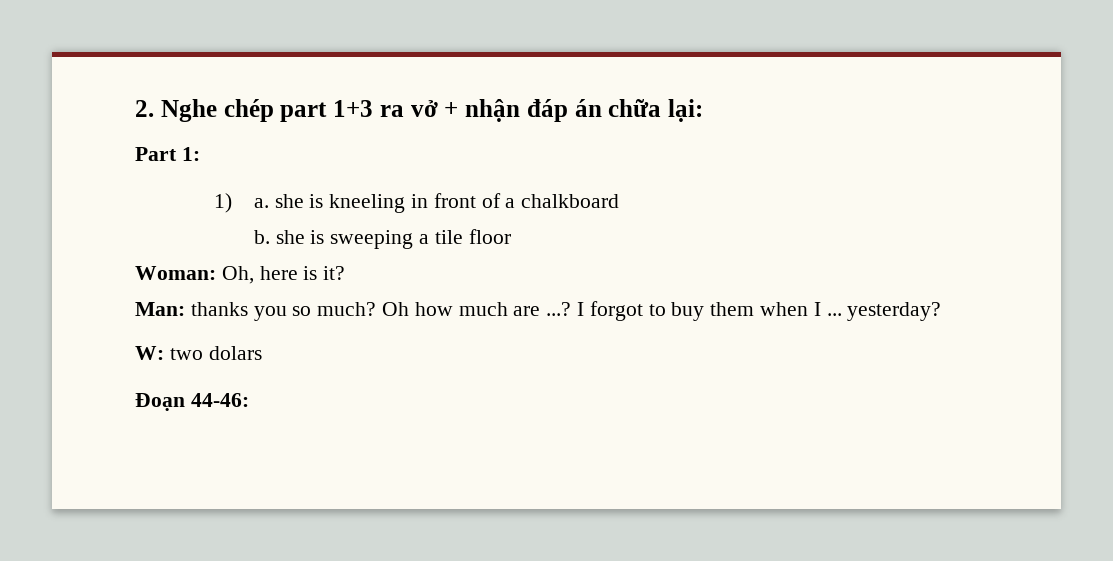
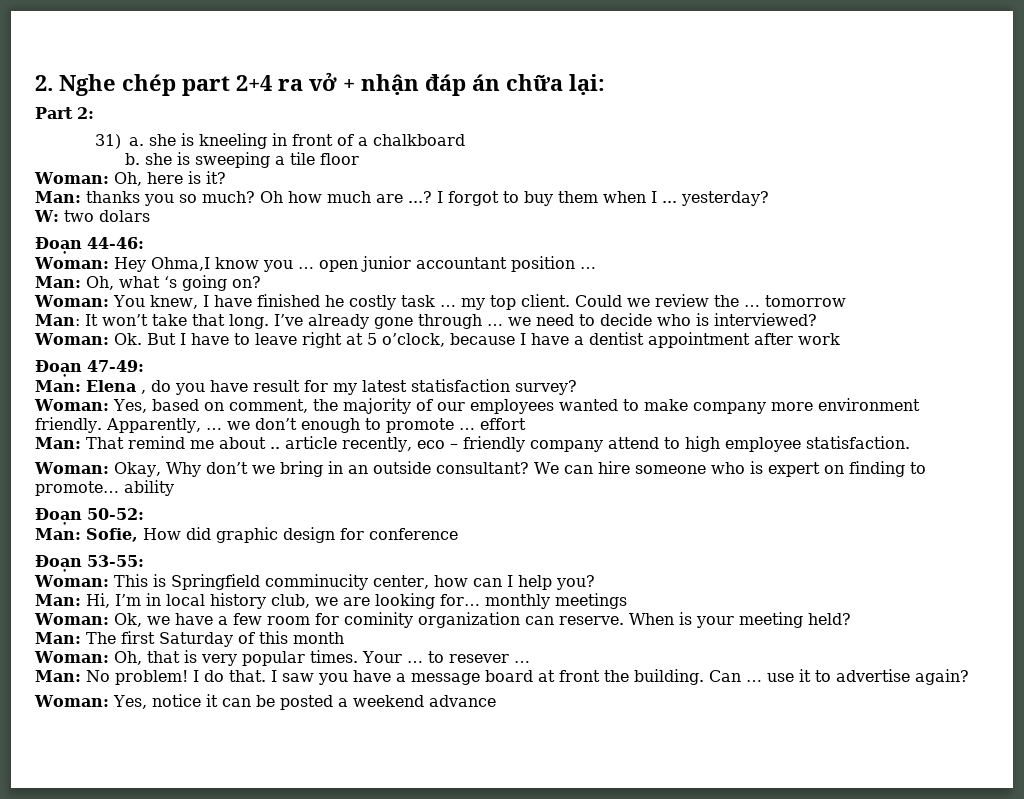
- 2. Nghe chép part 1+3 ra vở + nhận đáp án chữa lại:
+ 2. Nghe chép part 2+4 ra vở + nhận đáp án chữa lại:
- Part 1:
- 1) a. she is kneeling in front of a chalkboard
+ Part 2:
+ 31) a. she is kneeling in front of a chalkboard
+ Woman: Hey Ohma,I know you … open junior accountant position …
+ Man: Oh, what ‘s going on?
+ Woman: You knew, I have finished he costly task … my top client. Could we review the … tomorrow
+ Man: It won’t take that long. I’ve already gone through … we need to decide who is interviewed?
+ Woman: Ok. But I have to leave right at 5 o’clock, because I have a dentist appointment after work
+ Đoạn 47-49:
+ Man: Elena , do you have result for my latest statisfaction survey?
+ Woman: Yes, based on comment, the majority of our employees wanted to make company more environment friendly. Apparently, … we don’t enough to promote … effort
+ Man: That remind me about .. article recently, eco – friendly company attend to high employee statisfaction.
+ Woman: Okay, Why don’t we bring in an outside consultant? We can hire someone who is expert on finding to promote… ability
+ Đoạn 50-52:
+ Man: Sofie, How did graphic design for conference
+ Đoạn 53-55:
+ Woman: This is Springfield comminucity center, how can I help you?
+ Man: Hi, I’m in local history club, we are looking for… monthly meetings
+ Woman: Ok, we have a few room for cominity organization can reserve. When is your meeting held?
+ Man: The first Saturday of this month
+ Woman: Oh, that is very popular times. Your … to resever …
+ Man: No problem! I do that. I saw you have a message board at front the building. Can … use it to advertise again?
+ Woman: Yes, notice it can be posted a weekend advance

